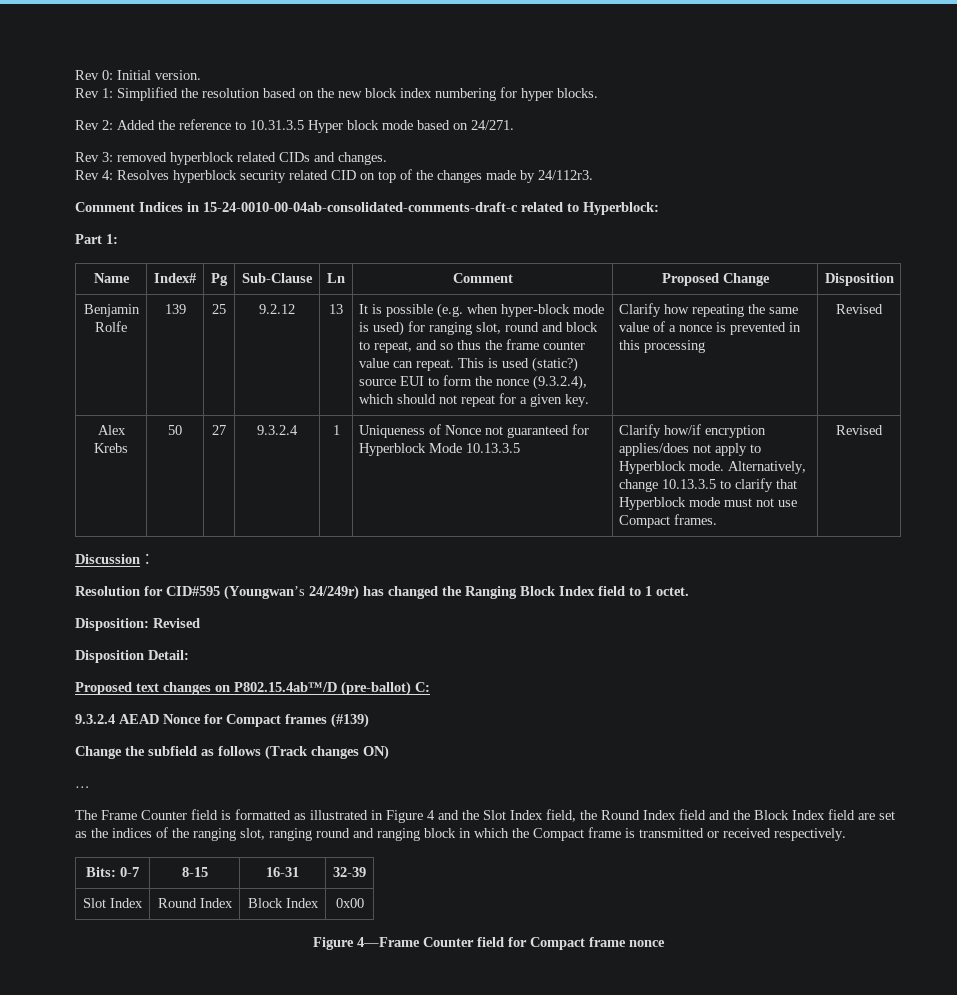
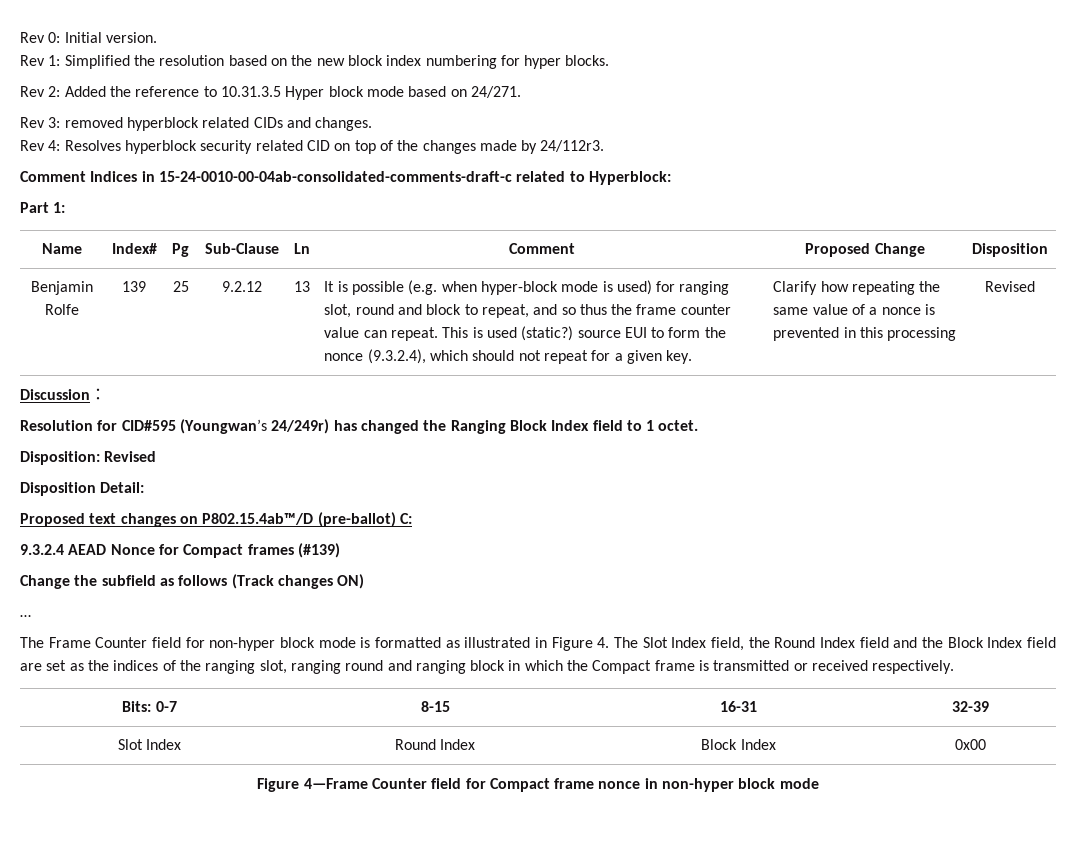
- Alex Krebs | 50 | 27 | 9.3.2.4 | 1 | Uniqueness of Nonce not guaranteed for Hyperblock Mode 10.13.3.5 | Clarify how/if encryption applies/does not apply to Hyperblock mode. Alternatively, change 10.13.3.5 to clarify that Hyperblock mode must not use Compact frames. | Revised
- The Frame Counter field is formatted as illustrated in Figure 4 and the Slot Index field, the Round Index field and the Block Index field are set as the indices of the ranging slot, ranging round and ranging block in which the Compact frame is transmitted or received respectively.
+ The Frame Counter field for non-hyper block mode is formatted as illustrated in Figure 4. The Slot Index field, the Round Index field and the Block Index field are set as the indices of the ranging slot, ranging round and ranging block in which the Compact frame is transmitted or received respectively.
- Figure 4—Frame Counter field for Compact frame nonce
+ Figure 4—Frame Counter field for Compact frame nonce in non-hyper block mode

